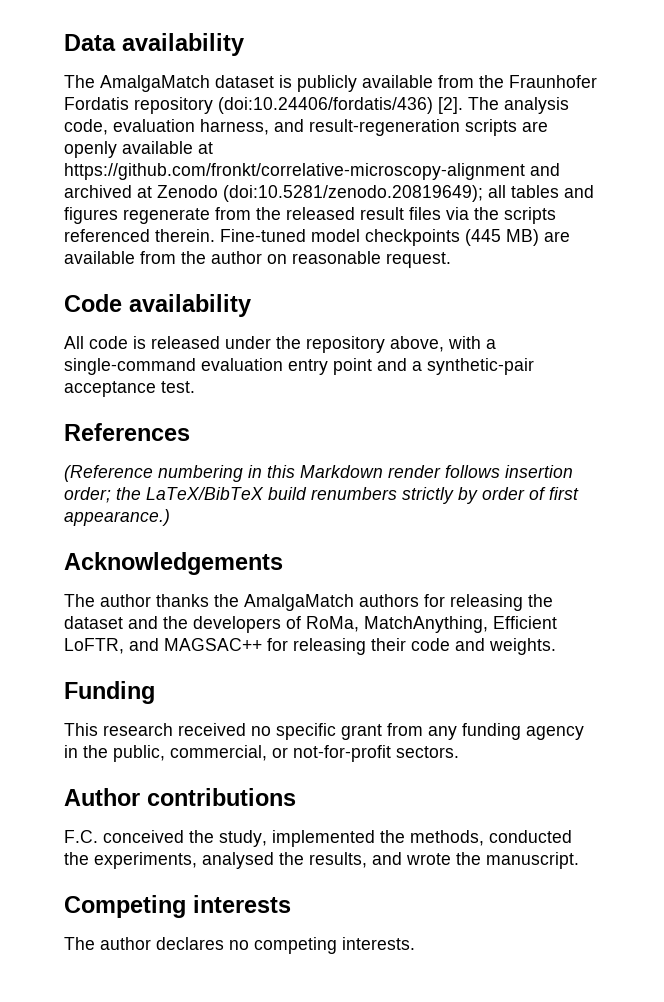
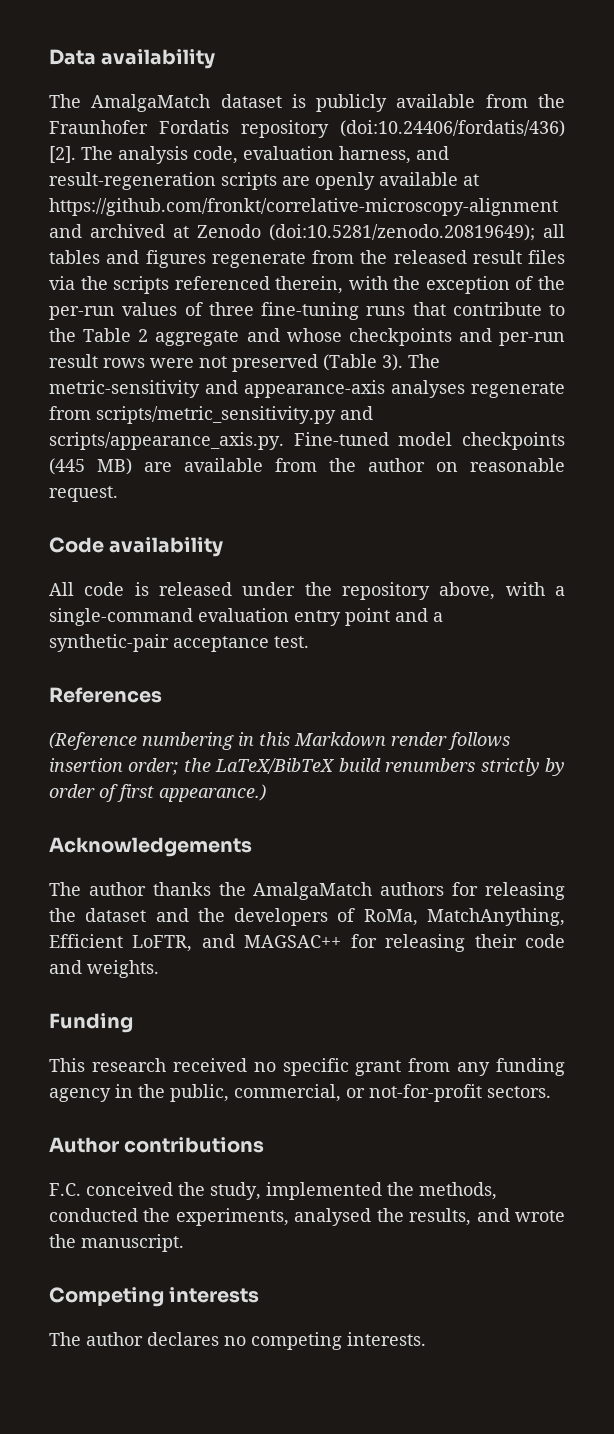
- The analysis code, evaluation harness, and result-regeneration scripts are openly available at https://github.com/fronkt/correlative-microscopy-alignment and archived at Zenodo (doi:10.5281/zenodo.20819649); all tables and figures regenerate from the released result files via the scripts referenced therein. Fine-tuned model checkpoints (445 MB) are available from the author on reasonable request.
+ The analysis code, evaluation harness, and result-regeneration scripts are openly available at https://github.com/fronkt/correlative-microscopy-alignment and archived at Zenodo (doi:10.5281/zenodo.20819649); all tables and figures regenerate from the released result files via the scripts referenced therein, with the exception of the per-run values of three fine-tuning runs that contribute to the Table 2 aggregate and whose checkpoints and per-run result rows were not preserved (Table 3). The metric-sensitivity and appearance-axis analyses regenerate from scripts/metric_sensitivity.py and scripts/appearance_axis.py. Fine-tuned model checkpoints (445 MB) are available from the author on reasonable request.

